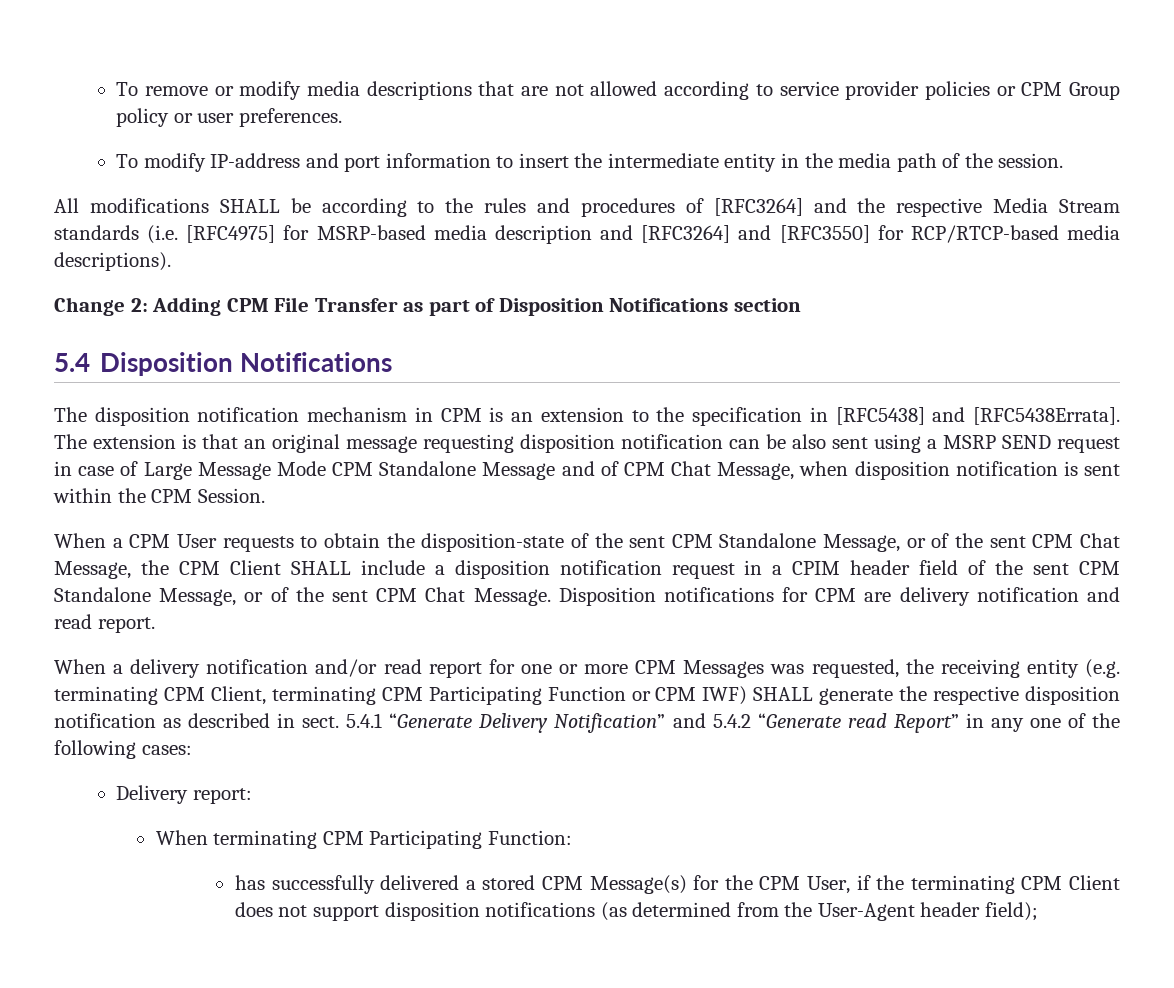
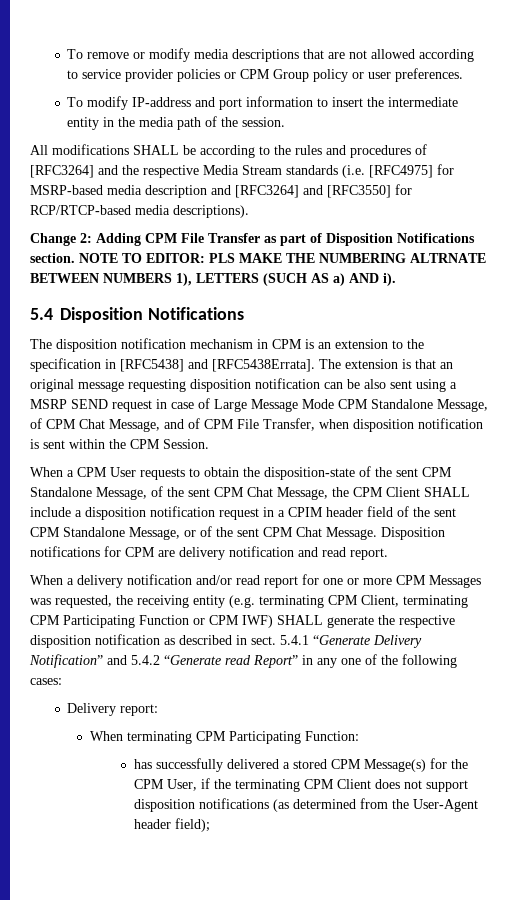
- Change 2: Adding CPM File Transfer as part of Disposition Notifications section
+ Change 2: Adding CPM File Transfer as part of Disposition Notifications section. NOTE TO EDITOR: PLS MAKE THE NUMBERING ALTRNATE BETWEEN NUMBERS 1), LETTERS (SUCH AS a) AND i).
- The extension is that an original message requesting disposition notification can be also sent using a MSRP SEND request in case of Large Message Mode CPM Standalone Message and of CPM Chat Message, when disposition notification is sent within the CPM Session.
+ The extension is that an original message requesting disposition notification can be also sent using a MSRP SEND request in case of Large Message Mode CPM Standalone Message, of CPM Chat Message, and of CPM File Transfer, when disposition notification is sent within the CPM Session.
- When a CPM User requests to obtain the disposition-state of the sent CPM Standalone Message, or of the sent CPM Chat Message, the CPM Client SHALL include a disposition notification request in a CPIM header field of the sent CPM Standalone Message, or of the sent CPM Chat Message.
+ When a CPM User requests to obtain the disposition-state of the sent CPM Standalone Message, of the sent CPM Chat Message, the CPM Client SHALL include a disposition notification request in a CPIM header field of the sent CPM Standalone Message, or of the sent CPM Chat Message.

